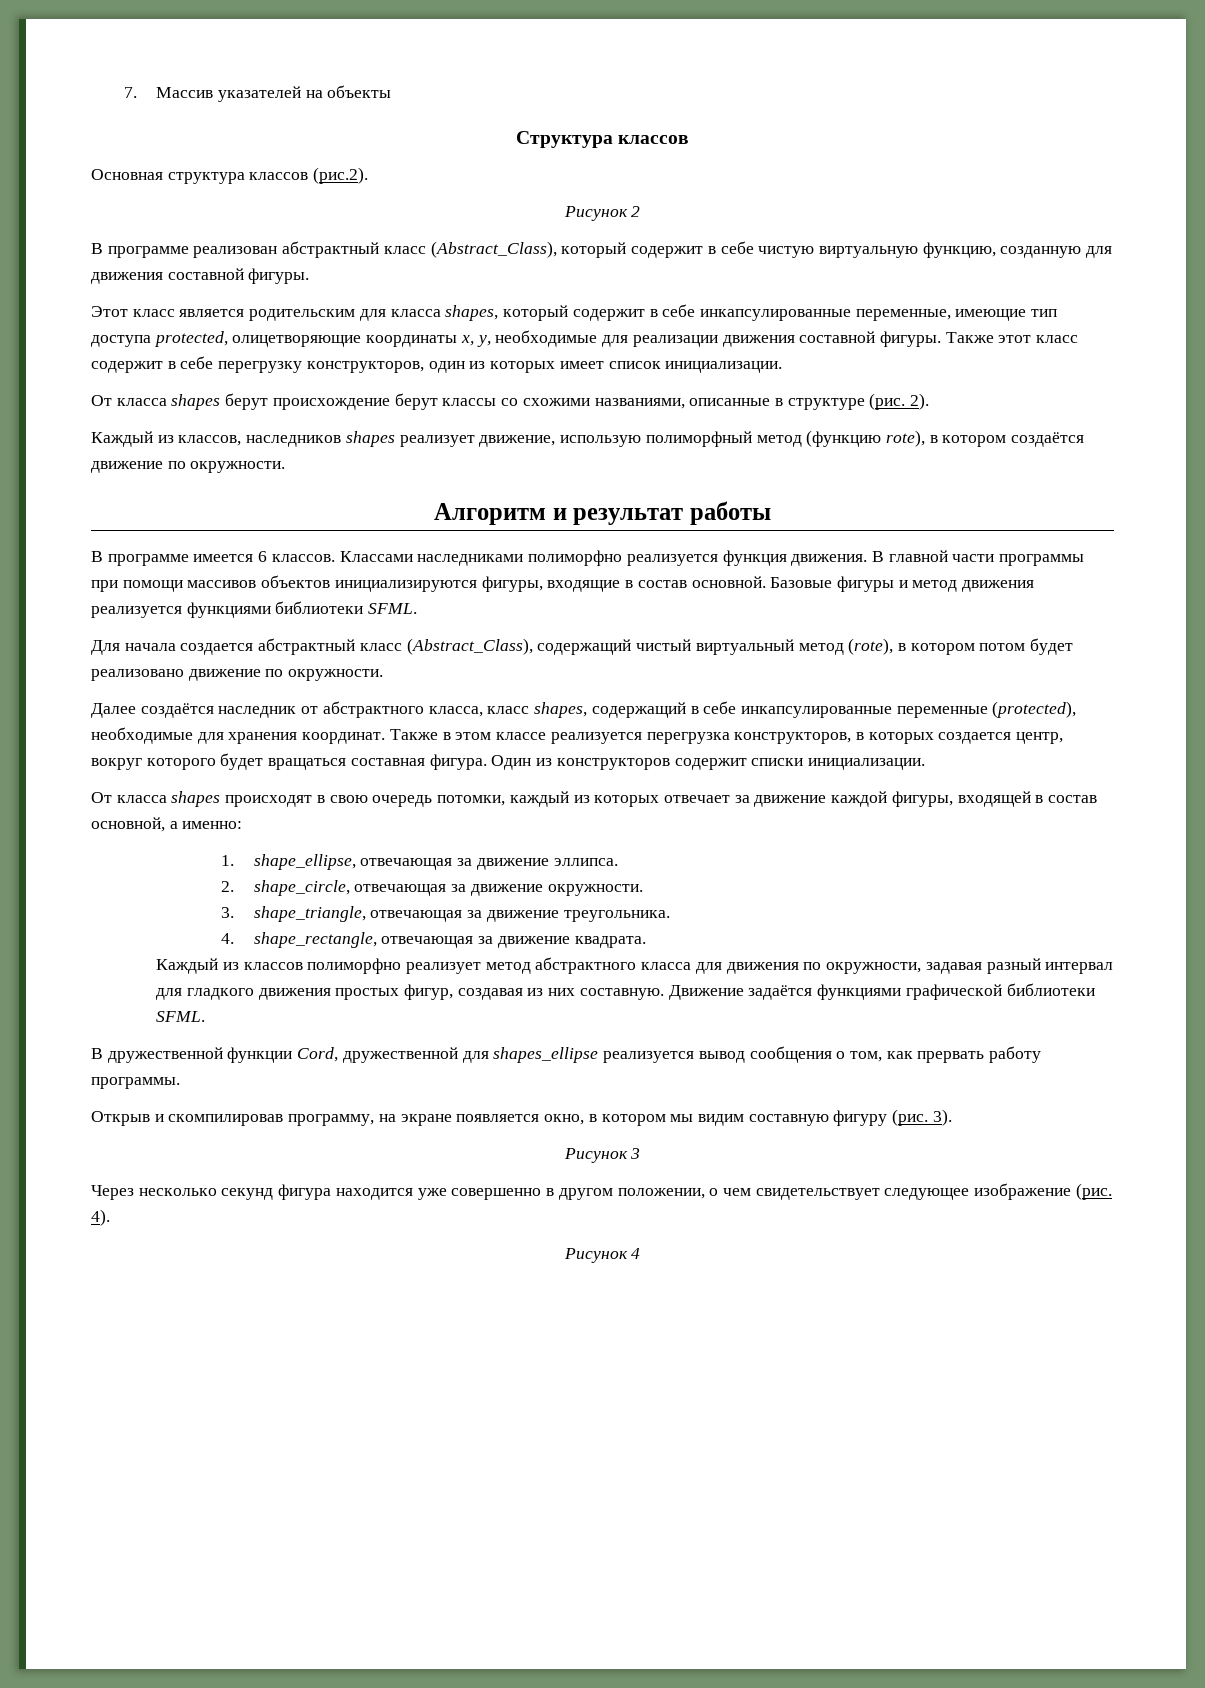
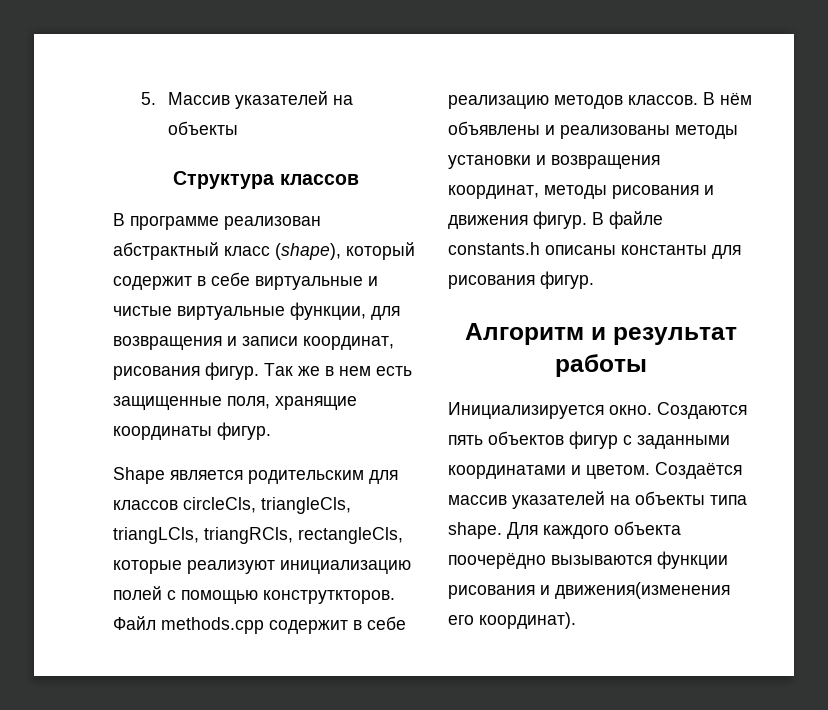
- 7. Массив указателей на объекты
+ 5. Массив указателей на объекты
- Основная структура классов (рис.2).
- Рисунок 2
- В программе реализован абстрактный класс (Abstract_Class), который содержит в себе чистую виртуальную функцию, созданную для движения составной фигуры.
- Этот класс является родительским для класса shapes, который содержит в себе инкапсулированные переменные, имеющие тип доступа protected, олицетворяющие координаты x, y, необходимые для реализации движения составной фигуры. Также этот класс содержит в себе перегрузку конструкторов, один из которых имеет список инициализации.
- От класса shapes берут происхождение берут классы со схожими названиями, описанные в структуре (рис. 2).
- Каждый из классов, наследников shapes реализует движение, использую полиморфный метод (функцию rote), в котором создаётся движение по окружности.
+ В программе реализован абстрактный класс (shape), который содержит в себе виртуальные и чистые виртуальные функции, для возвращения и записи координат, рисования фигур. Так же в нем есть защищенные поля, хранящие координаты фигур.
+ Shape является родительским для классов circleCls, triangleCls, triangLCls, triangRCls, rectangleCls, которые реализуют инициализацию полей с помощью конструткторов. Файл methods.cpp содержит в себе реализацию методов классов. В нём объявлены и реализованы методы установки и возвращения координат, методы рисования и движения фигур. В файле constants.h описаны константы для рисования фигур.
  Алгоритм и результат работы
- В программе имеется 6 классов. Классами наследниками полиморфно реализуется функция движения. В главной части программы при помощи массивов объектов инициализируются фигуры, входящие в состав основной. Базовые фигуры и метод движения реализуется функциями библиотеки SFML.
- Для начала создается абстрактный класс (Abstract_Class), содержащий чистый виртуальный метод (rote), в котором потом будет реализовано движение по окружности.
- Далее создаётся наследник от абстрактного класса, класс shapes, содержащий в себе инкапсулированные переменные (protected), необходимые для хранения координат. Также в этом классе реализуется перегрузка конструкторов, в которых создается центр, вокруг которого будет вращаться составная фигура. Один из конструкторов содержит списки инициализации.
- От класса shapes происходят в свою очередь потомки, каждый из которых отвечает за движение каждой фигуры, входящей в состав основной, а именно:
- 1. shape_ellipse, отвечающая за движение эллипса.
- 2. shape_circle, отвечающая за движение окружности.
- 3. shape_triangle, отвечающая за движение треугольника.
- 4. shape_rectangle, отвечающая за движение квадрата.
- Каждый из классов полиморфно реализует метод абстрактного класса для движения по окружности, задавая разный интервал для гладкого движения простых фигур, создавая из них составную. Движение задаётся функциями графической библиотеки SFML.
- В дружественной функции Cord, дружественной для shapes_ellipse реализуется вывод сообщения о том, как прервать работу программы.
- Открыв и скомпилировав программу, на экране появляется окно, в котором мы видим составную фигуру (рис. 3).
- Рисунок 3
- Через несколько секунд фигура находится уже совершенно в другом положении, о чем свидетельствует следующее изображение (рис. 4).
- Рисунок 4
+ Инициализируется окно. Создаются пять объектов фигур с заданными координатами и цветом. Создаётся массив указателей на объекты типа shape. Для каждого объекта поочерёдно вызываются функции рисования и движения(изменения его координат).

